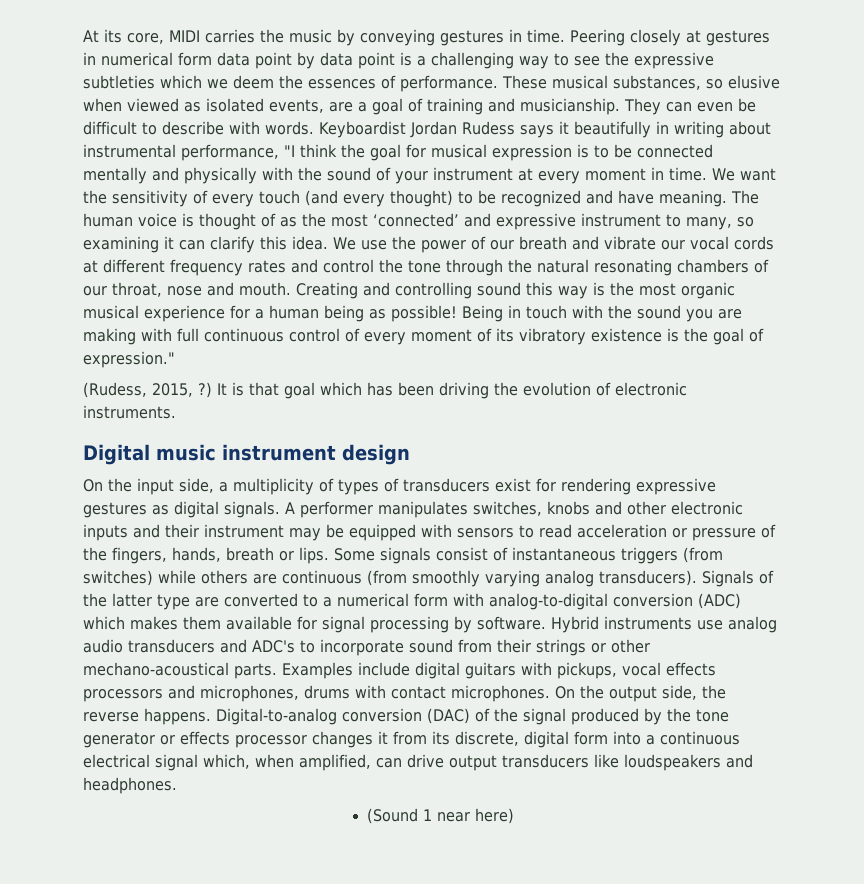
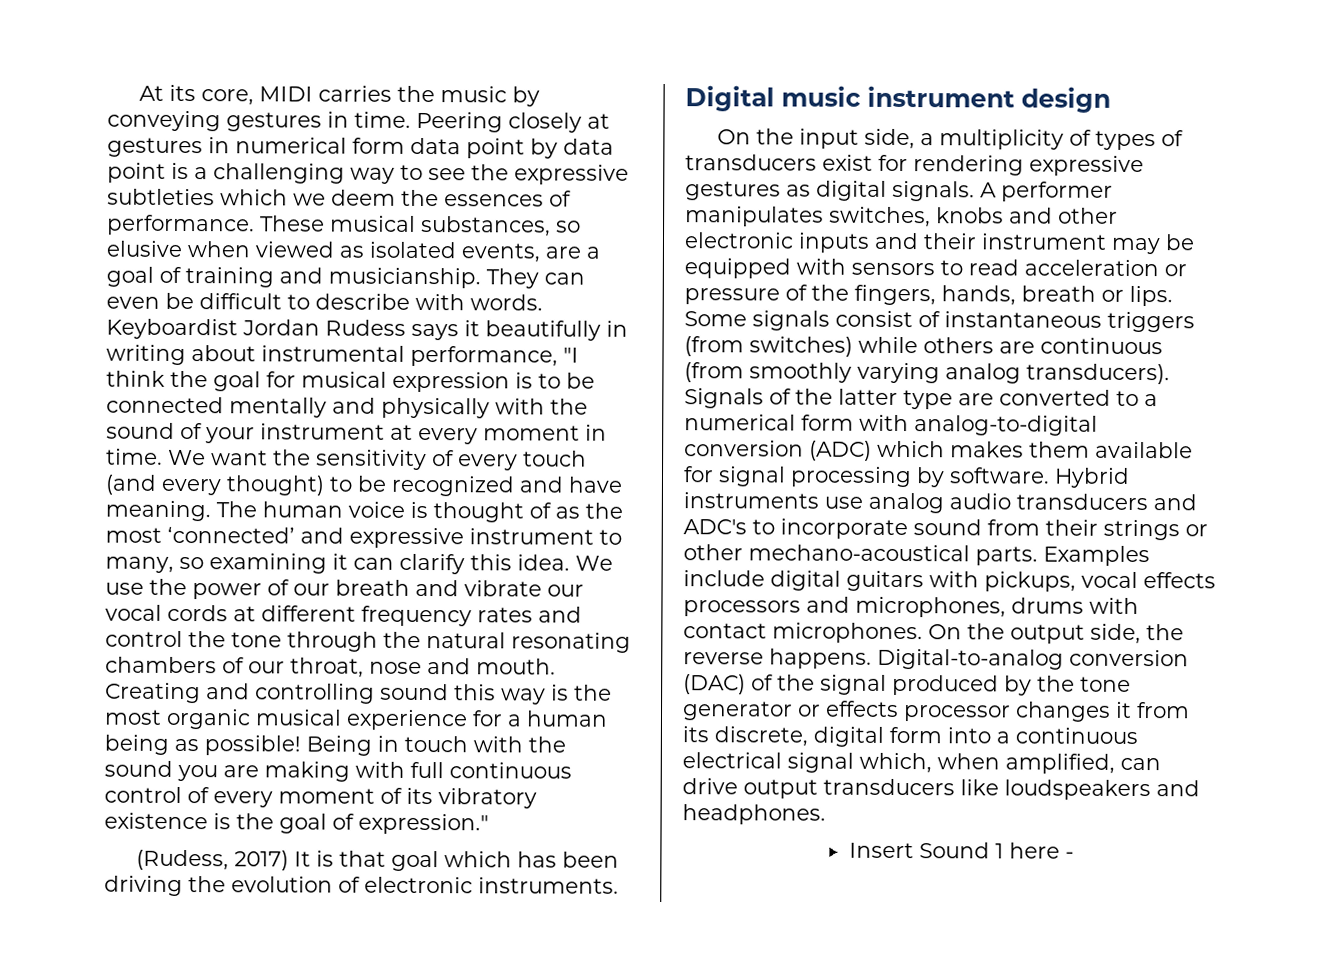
- (Rudess, 2015, ?) It is that goal which has been driving the evolution of electronic instruments.
+ (Rudess, 2017) It is that goal which has been driving the evolution of electronic instruments.
- (Sound 1 near here)
+ Insert Sound 1 here -

